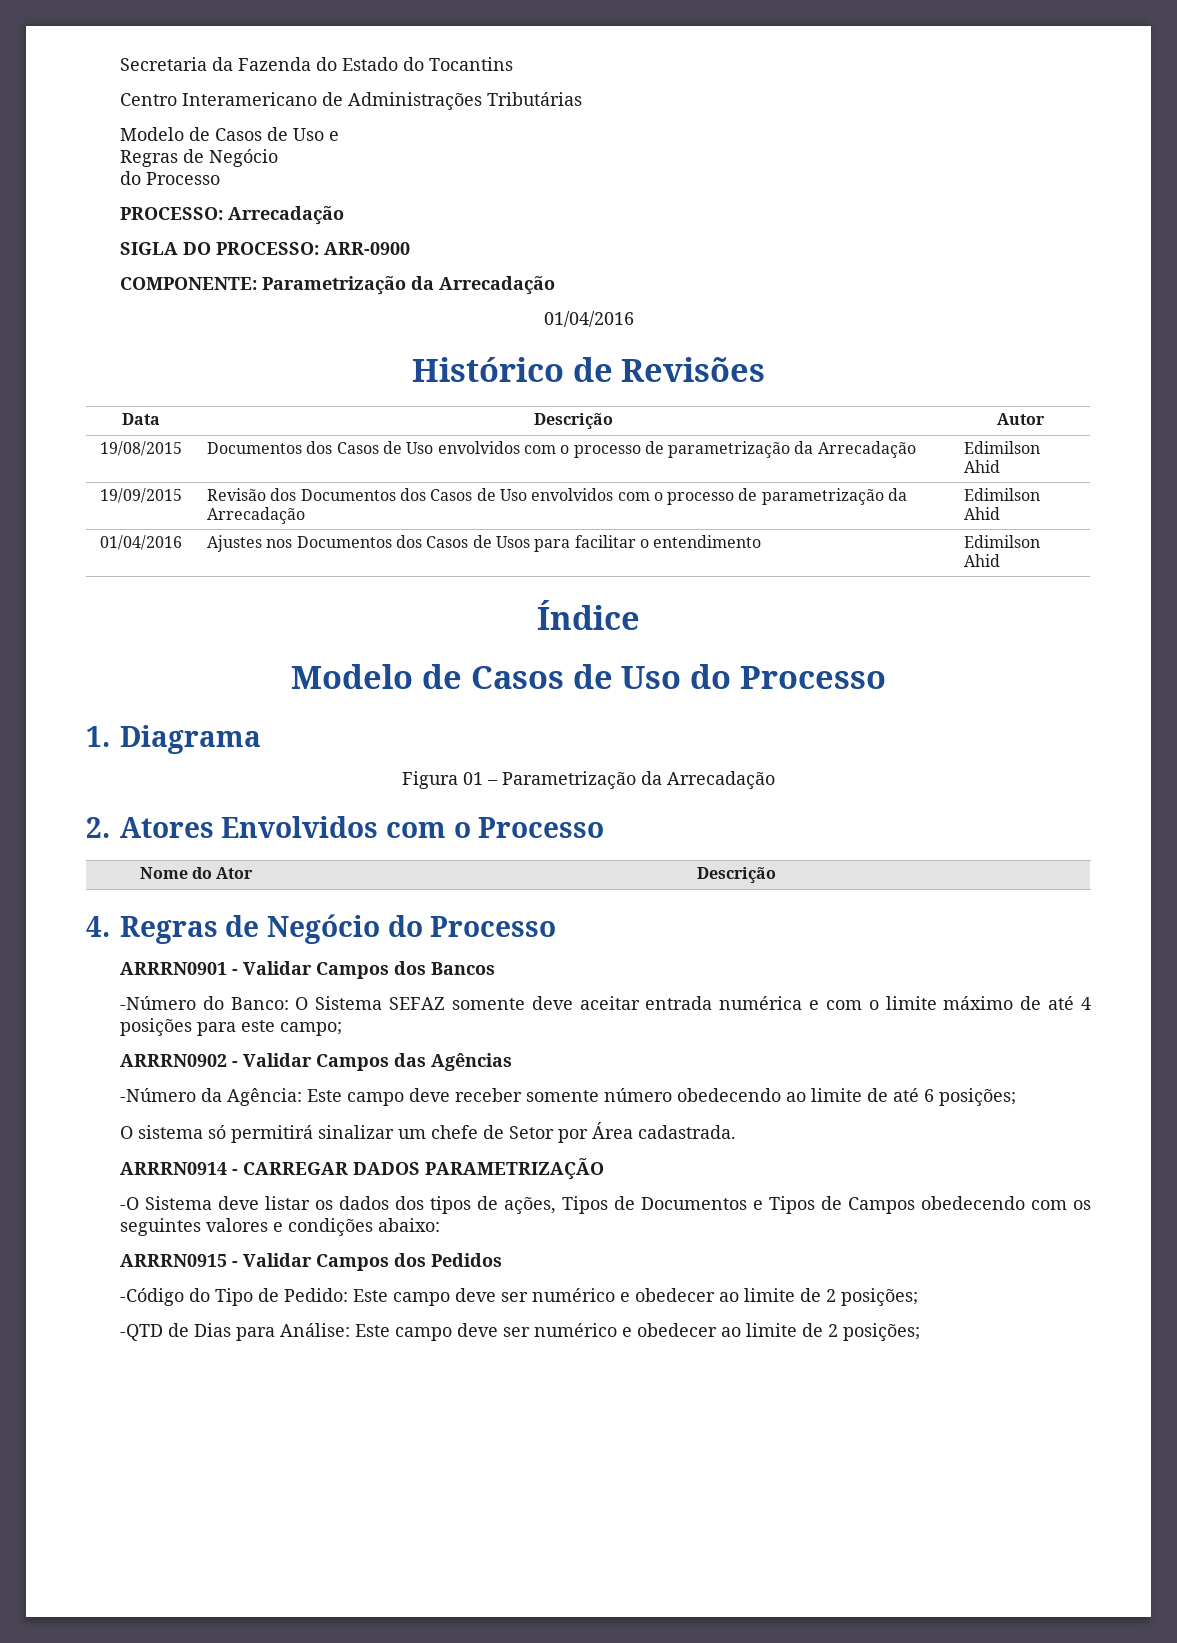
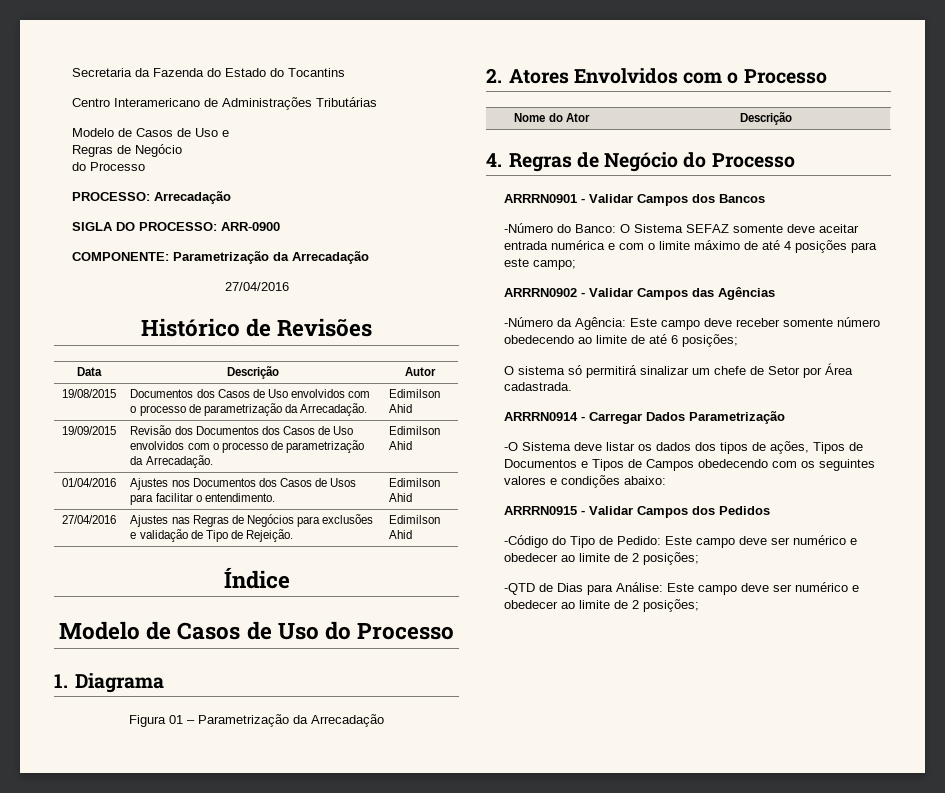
  COMPONENTE: Parametrização da Arrecadação
- 01/04/2016
+ 27/04/2016
- 19/08/2015 | Documentos dos Casos de Uso envolvidos com o processo de parametrização da Arrecadação | Edimilson Ahid
+ 19/08/2015 | Documentos dos Casos de Uso envolvidos com o processo de parametrização da Arrecadação. | Edimilson Ahid
- 19/09/2015 | Revisão dos Documentos dos Casos de Uso envolvidos com o processo de parametrização da Arrecadação | Edimilson Ahid
+ 19/09/2015 | Revisão dos Documentos dos Casos de Uso envolvidos com o processo de parametrização da Arrecadação. | Edimilson Ahid
- 01/04/2016 | Ajustes nos Documentos dos Casos de Usos para facilitar o entendimento | Edimilson Ahid
+ 01/04/2016 | Ajustes nos Documentos dos Casos de Usos para facilitar o entendimento. | Edimilson Ahid
+ 27/04/2016 | Ajustes nas Regras de Negócios para exclusões e validação de Tipo de Rejeição. | Edimilson Ahid
- ARRRN0914 - CARREGAR DADOS PARAMETRIZAÇÃO
+ ARRRN0914 - Carregar Dados Parametrização

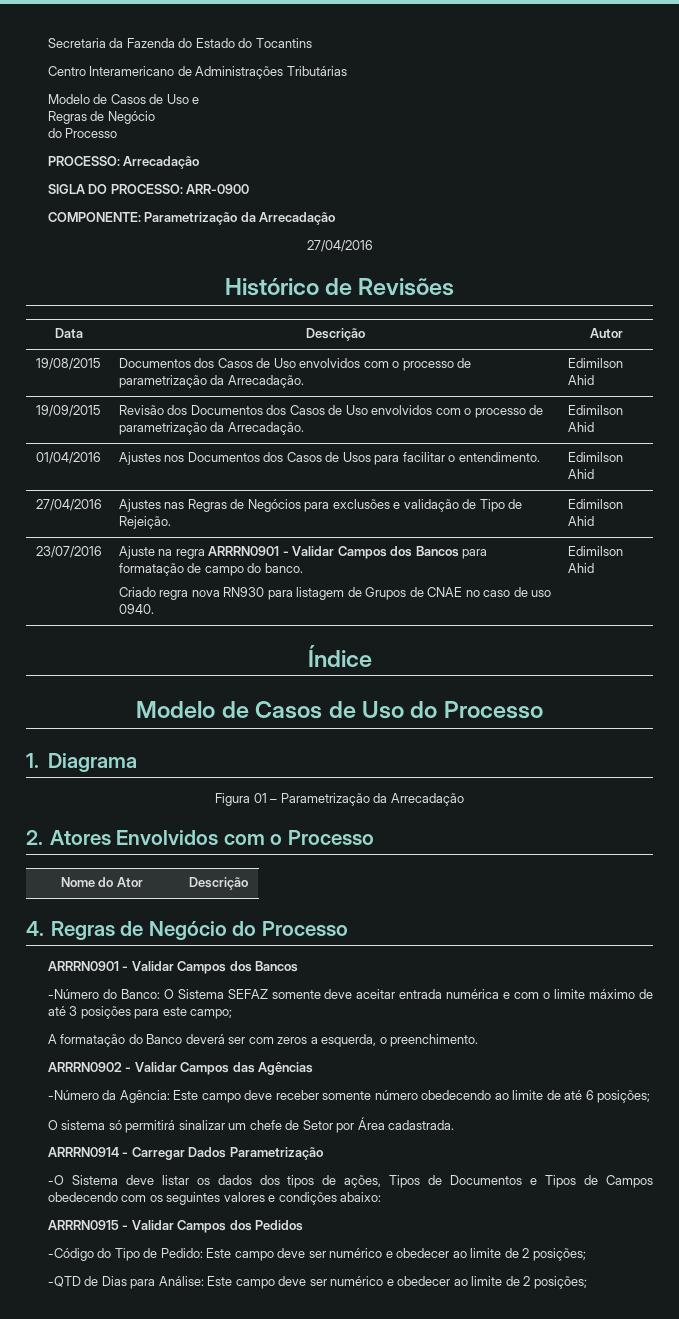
+ 23/07/2016 | Ajuste na regra ARRRN0901 - Validar Campos dos Bancos para formatação de campo do banco.
+ Criado regra nova RN930 para listagem de Grupos de CNAE no caso de uso 0940. | Edimilson Ahid
- -Número do Banco: O Sistema SEFAZ somente deve aceitar entrada numérica e com o limite máximo de até 4 posições para este campo;
+ -Número do Banco: O Sistema SEFAZ somente deve aceitar entrada numérica e com o limite máximo de até 3 posições para este campo;
+ A formatação do Banco deverá ser com zeros a esquerda, o preenchimento.

